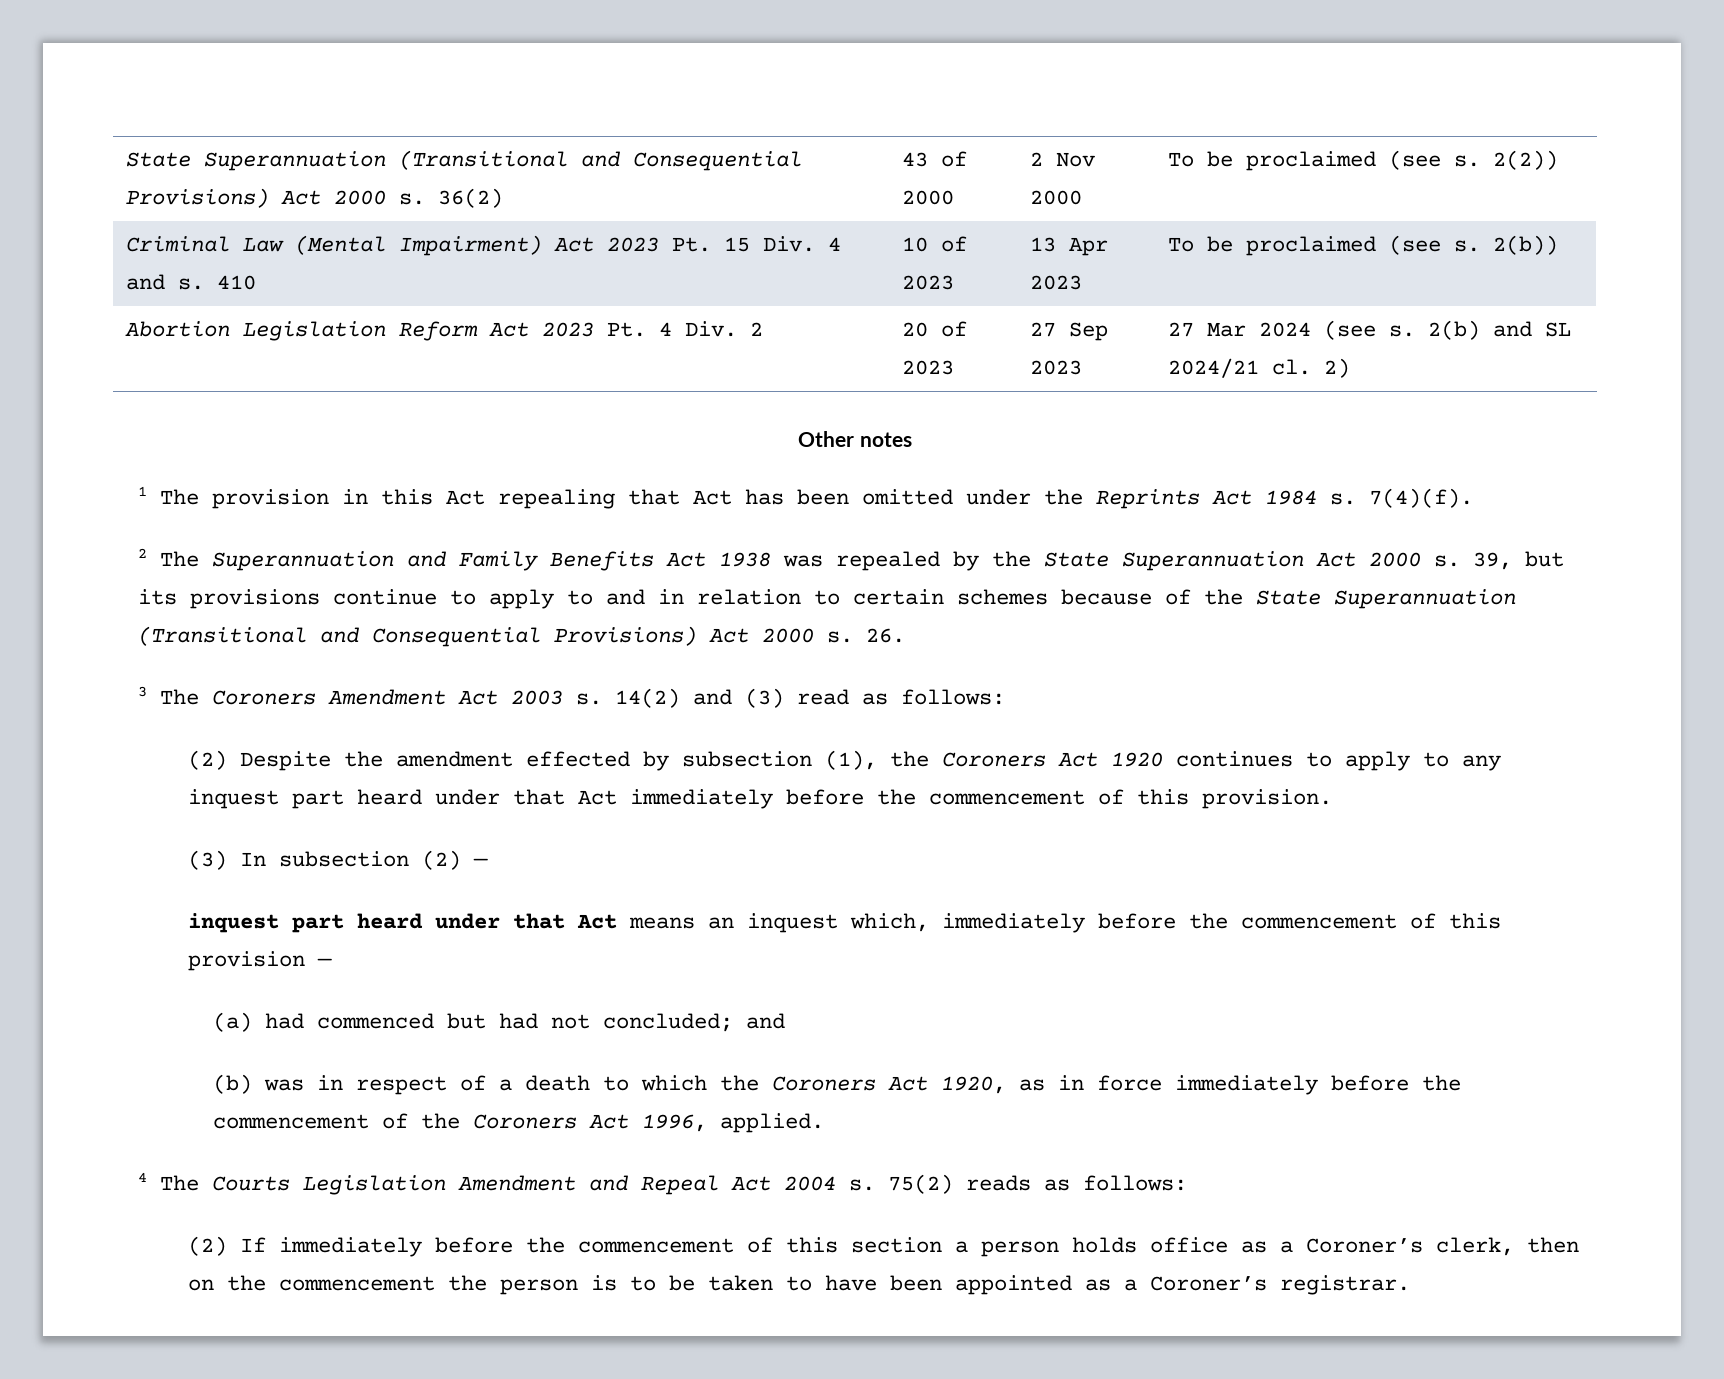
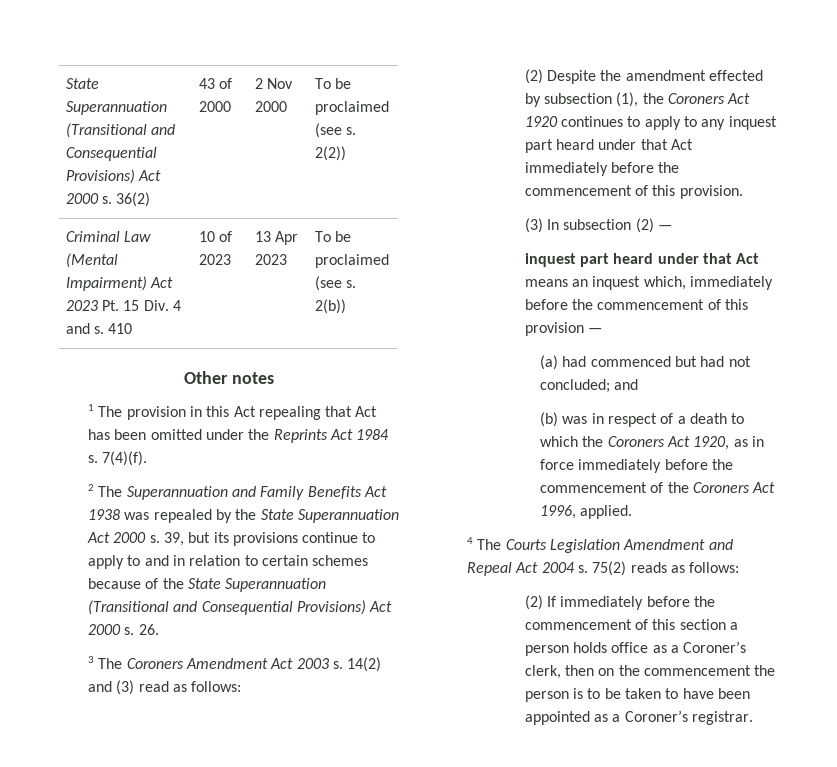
- Abortion Legislation Reform Act 2023 Pt. 4 Div. 2 | 20 of 2023 | 27 Sep 2023 | 27 Mar 2024 (see s. 2(b) and SL 2024/21 cl. 2)

